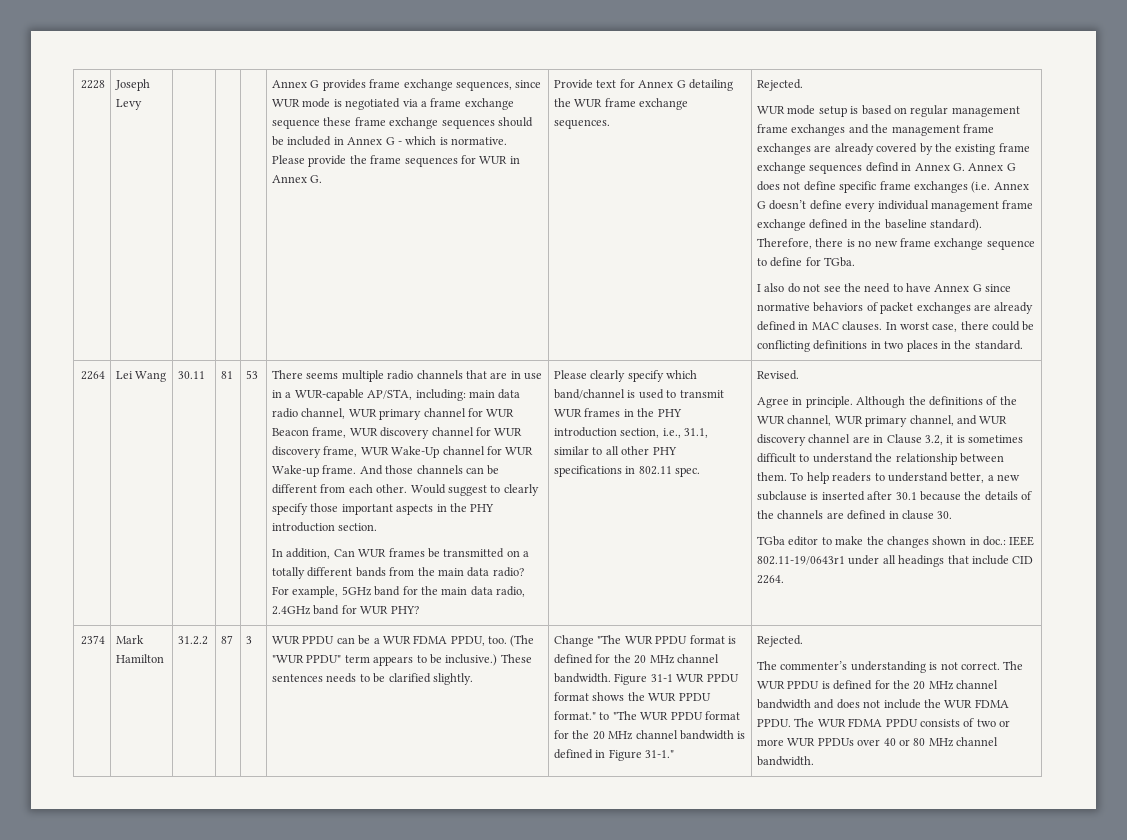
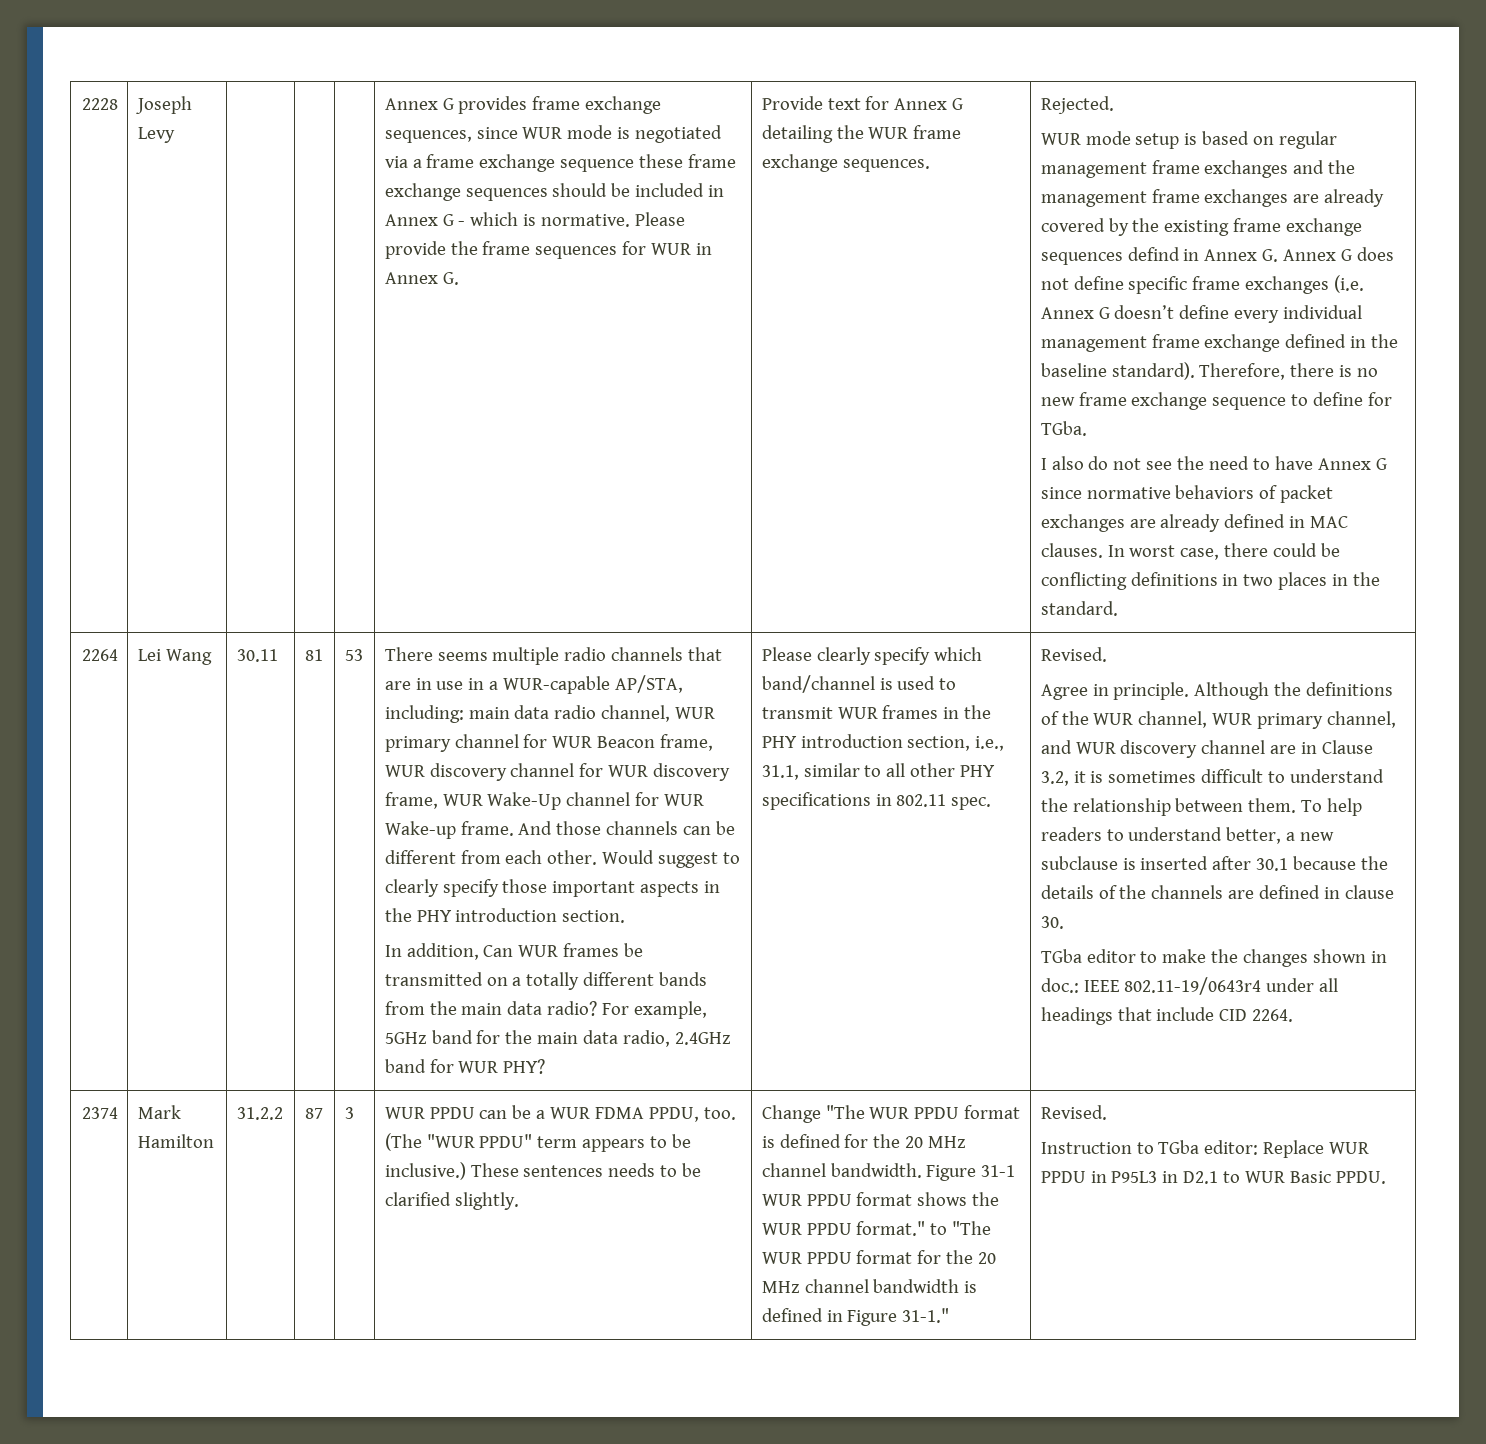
- TGba editor to make the changes shown in doc.: IEEE 802.11-19/0643r1 under all headings that include CID 2264.
+ TGba editor to make the changes shown in doc.: IEEE 802.11-19/0643r4 under all headings that include CID 2264.
- Figure 31-1 WUR PPDU format shows the WUR PPDU format." to "The WUR PPDU format for the 20 MHz channel bandwidth is defined in Figure 31-1." | Rejected.
- The commenter’s understanding is not correct. The WUR PPDU is defined for the 20 MHz channel bandwidth and does not include the WUR FDMA PPDU. The WUR FDMA PPDU consists of two or more WUR PPDUs over 40 or 80 MHz channel bandwidth.
+ Figure 31-1 WUR PPDU format shows the WUR PPDU format." to "The WUR PPDU format for the 20 MHz channel bandwidth is defined in Figure 31-1." | Revised.
+ Instruction to TGba editor: Replace WUR PPDU in P95L3 in D2.1 to WUR Basic PPDU.

